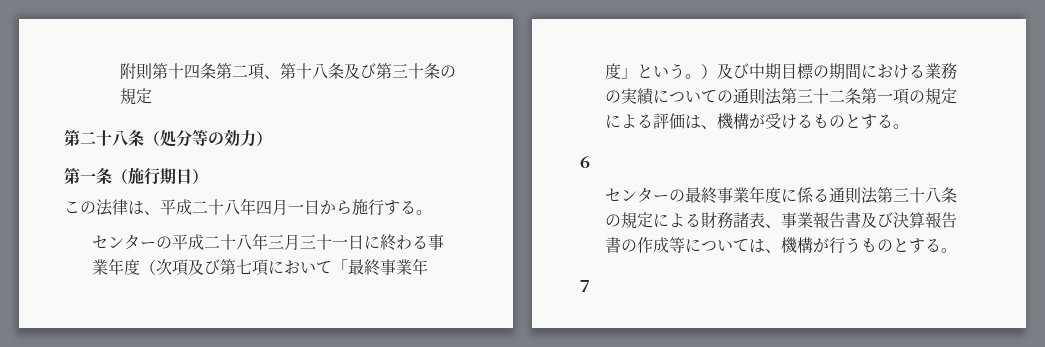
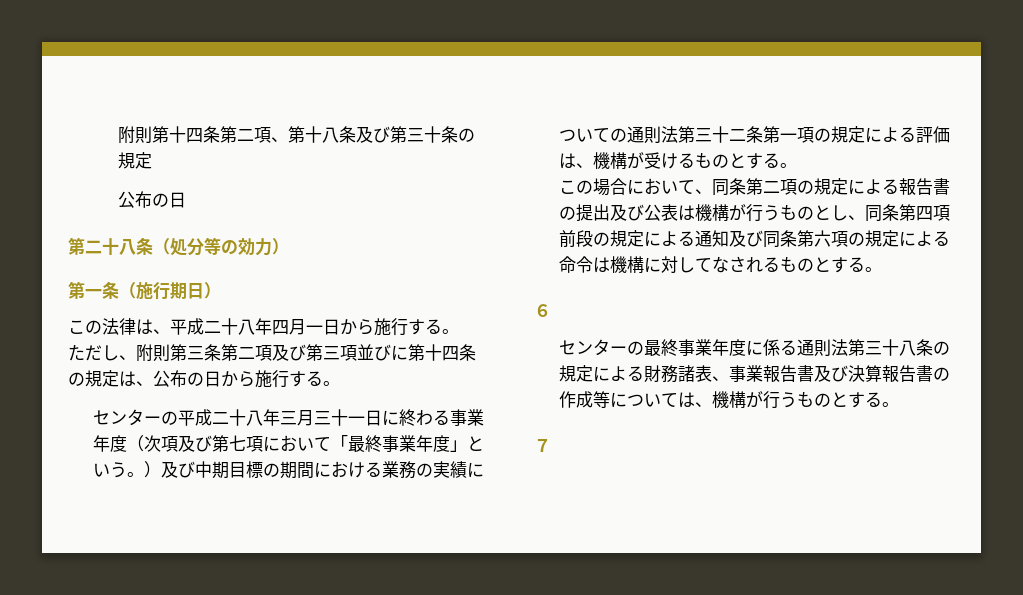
  附則第十四条第二項、第十八条及び第三十条の規定
+ 公布の日
+ ただし、附則第三条第二項及び第三項並びに第十四条の規定は、公布の日から施行する。
+ この場合において、同条第二項の規定による報告書の提出及び公表は機構が行うものとし、同条第四項前段の規定による通知及び同条第六項の規定による命令は機構に対してなされるものとする。

